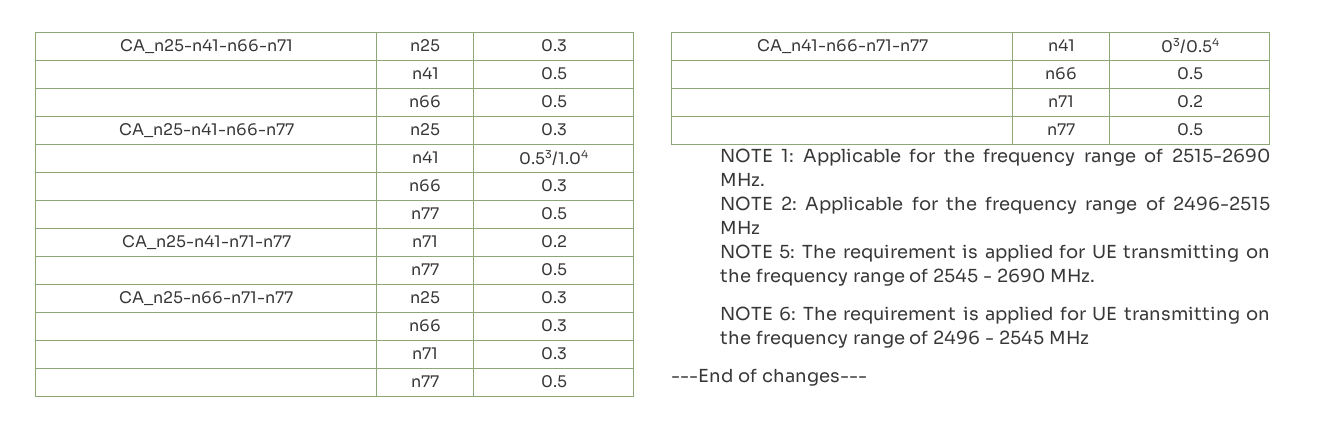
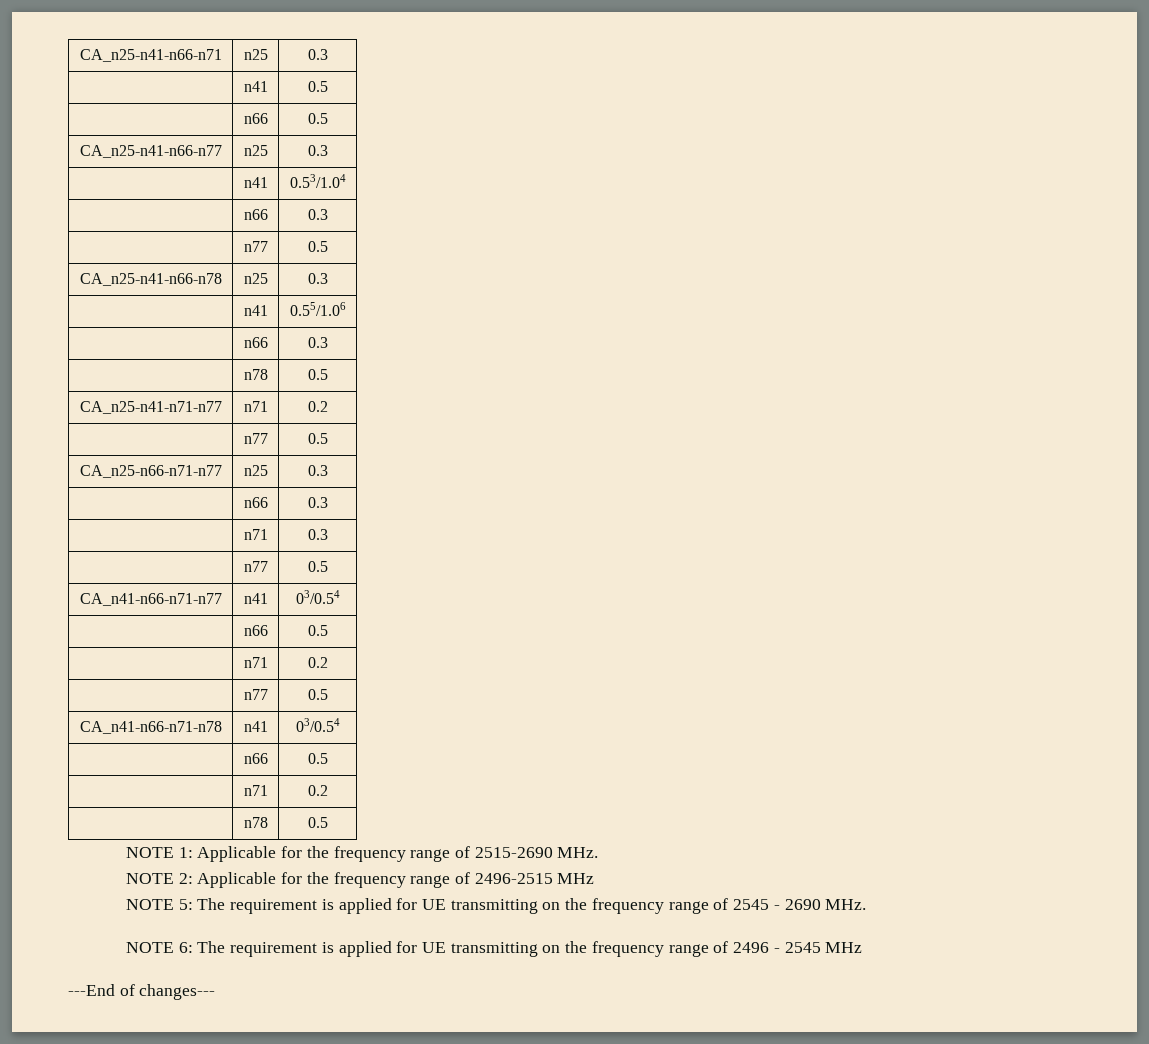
+ CA_n25-n41-n66-n78 | n25 | 0.3
+ | n41 | 0.55/1.06
+ | n66 | 0.3
+ | n78 | 0.5
+ CA_n41-n66-n71-n78 | n41 | 03/0.54
+ | n66 | 0.5
+ | n71 | 0.2
+ | n78 | 0.5

